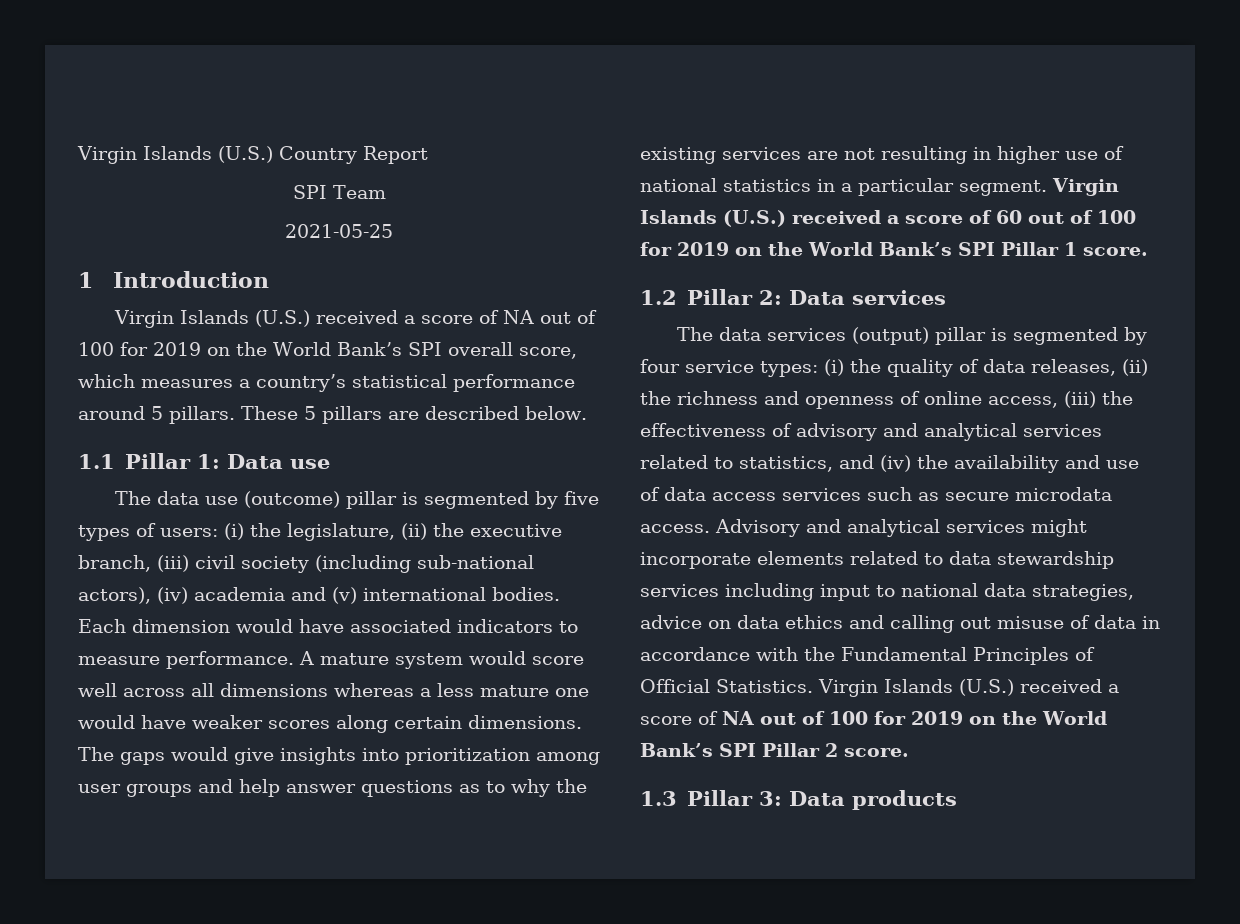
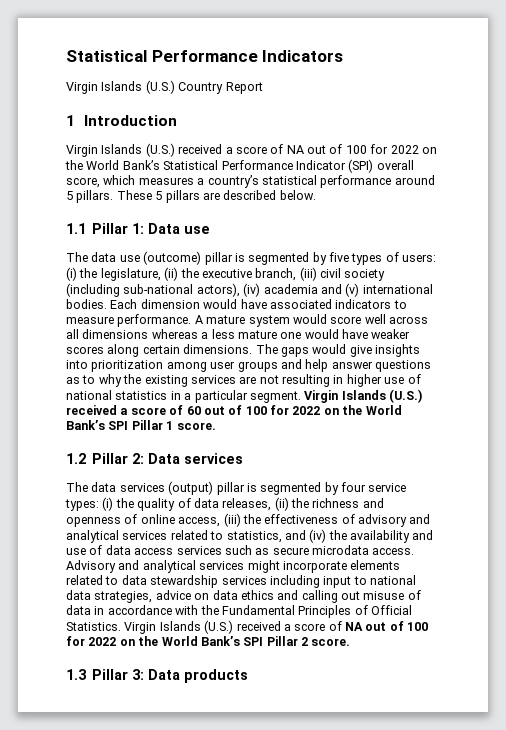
+ Statistical Performance Indicators
- SPI Team
- 2021-05-25
- Virgin Islands (U.S.) received a score of NA out of 100 for 2019 on the World Bank’s SPI overall score, which measures a country’s statistical performance around 5 pillars.
+ Virgin Islands (U.S.) received a score of NA out of 100 for 2022 on the World Bank’s Statistical Performance Indicator (SPI) overall score, which measures a country’s statistical performance around 5 pillars.
- Virgin Islands (U.S.) received a score of 60 out of 100 for 2019 on the World Bank’s SPI Pillar 1 score.
+ Virgin Islands (U.S.) received a score of 60 out of 100 for 2022 on the World Bank’s SPI Pillar 1 score.
- Virgin Islands (U.S.) received a score of NA out of 100 for 2019 on the World Bank’s SPI Pillar 2 score.
+ Virgin Islands (U.S.) received a score of NA out of 100 for 2022 on the World Bank’s SPI Pillar 2 score.

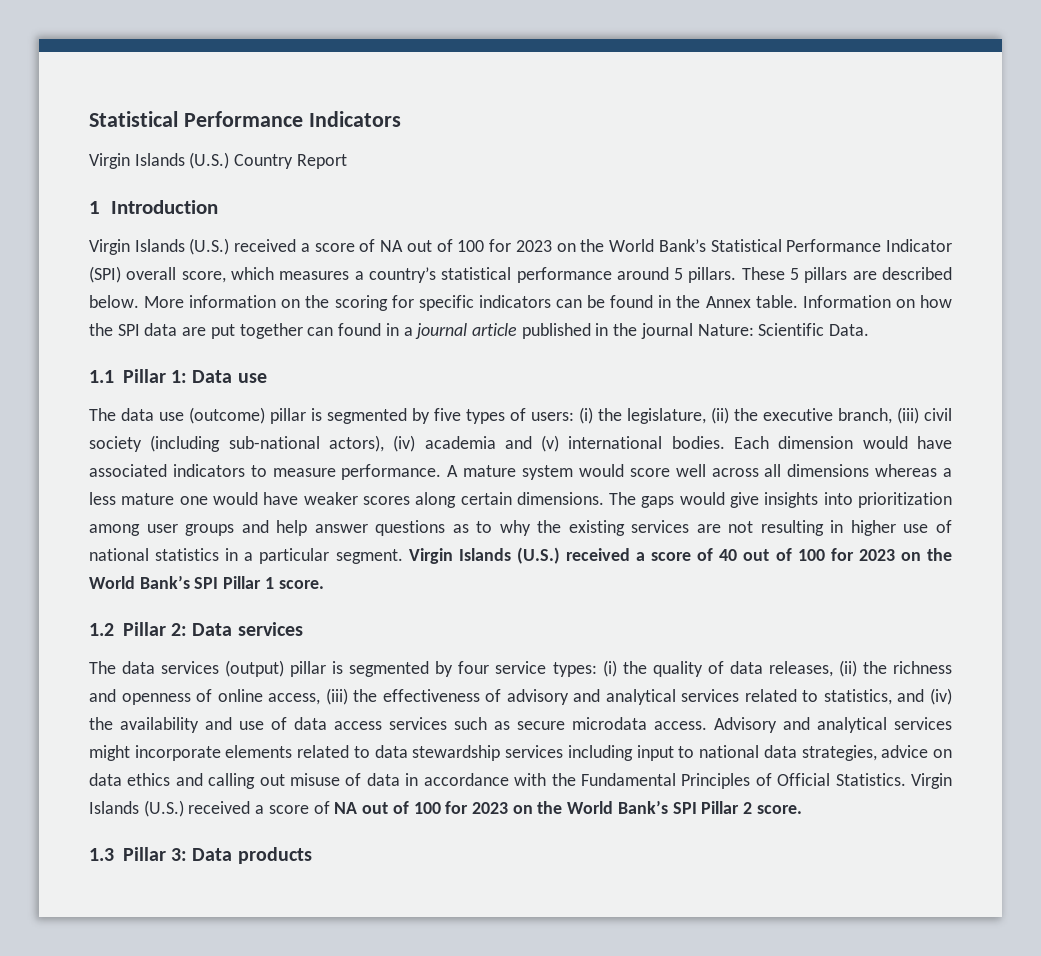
- Virgin Islands (U.S.) received a score of NA out of 100 for 2022 on the World Bank’s Statistical Performance Indicator (SPI) overall score, which measures a country’s statistical performance around 5 pillars.
+ Virgin Islands (U.S.) received a score of NA out of 100 for 2023 on the World Bank’s Statistical Performance Indicator (SPI) overall score, which measures a country’s statistical performance around 5 pillars.
+ More information on the scoring for specific indicators can be found in the Annex table. Information on how the SPI data are put together can found in a journal article published in the journal Nature: Scientific Data.
- Virgin Islands (U.S.) received a score of 60 out of 100 for 2022 on the World Bank’s SPI Pillar 1 score.
+ Virgin Islands (U.S.) received a score of 40 out of 100 for 2023 on the World Bank’s SPI Pillar 1 score.
- Virgin Islands (U.S.) received a score of NA out of 100 for 2022 on the World Bank’s SPI Pillar 2 score.
+ Virgin Islands (U.S.) received a score of NA out of 100 for 2023 on the World Bank’s SPI Pillar 2 score.

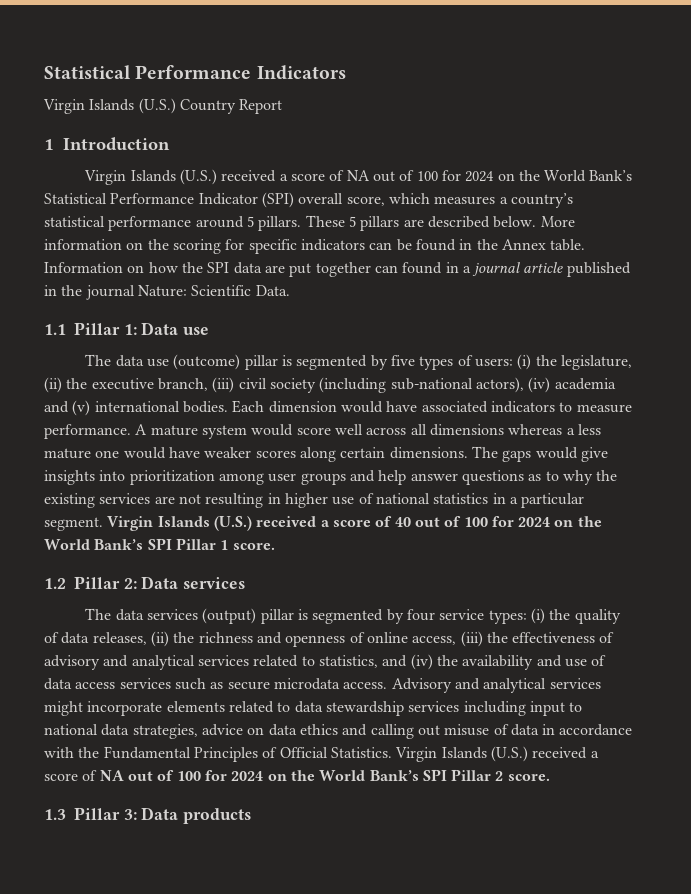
- Virgin Islands (U.S.) received a score of NA out of 100 for 2023 on the World Bank’s Statistical Performance Indicator (SPI) overall score, which measures a country’s statistical performance around 5 pillars.
+ Virgin Islands (U.S.) received a score of NA out of 100 for 2024 on the World Bank’s Statistical Performance Indicator (SPI) overall score, which measures a country’s statistical performance around 5 pillars.
- Virgin Islands (U.S.) received a score of 40 out of 100 for 2023 on the World Bank’s SPI Pillar 1 score.
+ Virgin Islands (U.S.) received a score of 40 out of 100 for 2024 on the World Bank’s SPI Pillar 1 score.
- Virgin Islands (U.S.) received a score of NA out of 100 for 2023 on the World Bank’s SPI Pillar 2 score.
+ Virgin Islands (U.S.) received a score of NA out of 100 for 2024 on the World Bank’s SPI Pillar 2 score.

